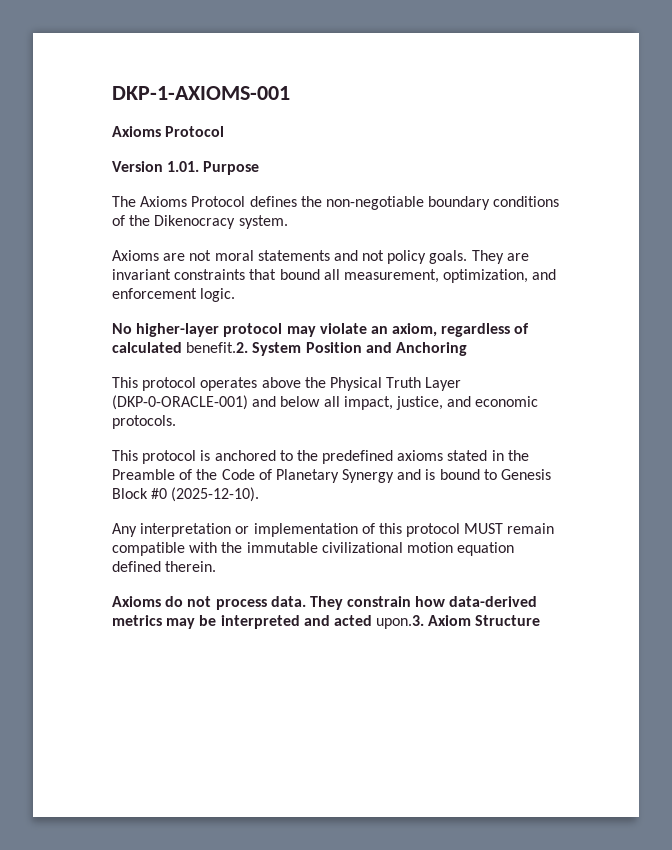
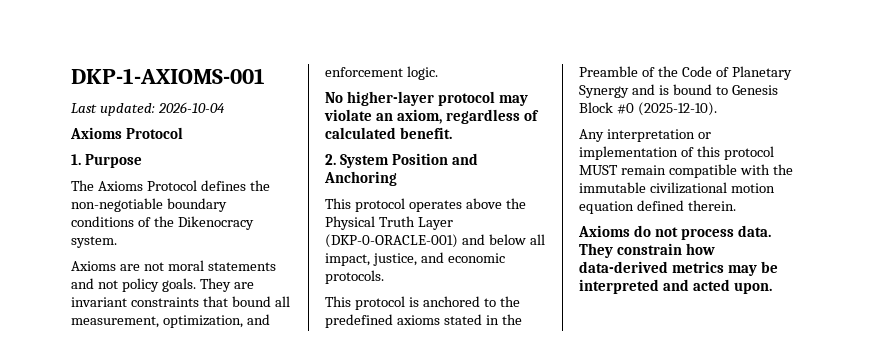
+ Last updated: 2026-10-04
- Version 1.01. Purpose
+ 1. Purpose
- No higher-layer protocol may violate an axiom, regardless of calculated benefit.2. System Position and Anchoring
+ No higher-layer protocol may violate an axiom, regardless of calculated benefit.
+ 2. System Position and Anchoring
- They constrain how data-derived metrics may be interpreted and acted upon.3. Axiom Structure
+ They constrain how data-derived metrics may be interpreted and acted upon.

